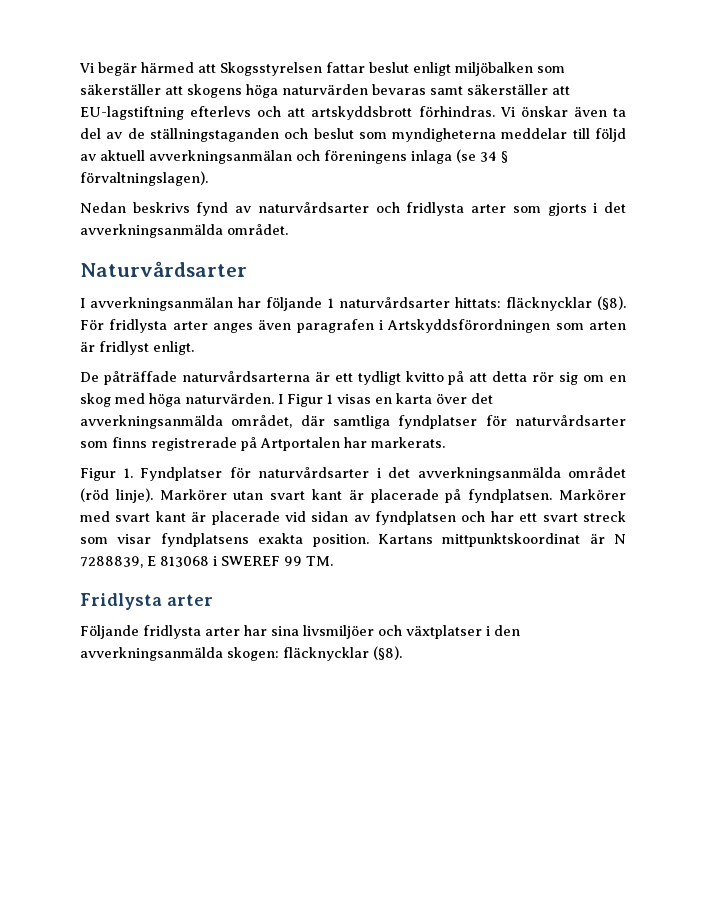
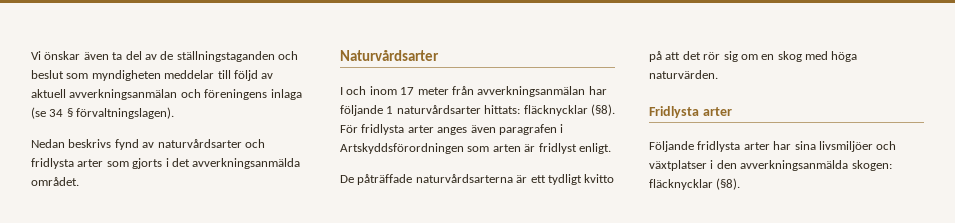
- Vi begär härmed att Skogsstyrelsen fattar beslut enligt miljöbalken som säkerställer att skogens höga naturvärden bevaras samt säkerställer att EU-lagstiftning efterlevs och att artskyddsbrott förhindras. Vi önskar även ta del av de ställningstaganden och beslut som myndigheterna meddelar till följd av aktuell avverkningsanmälan och föreningens inlaga (se 34 § förvaltningslagen).
+ Vi önskar även ta del av de ställningstaganden och beslut som myndigheten meddelar till följd av aktuell avverkningsanmälan och föreningens inlaga (se 34 § förvaltningslagen).
- I avverkningsanmälan har följande 1 naturvårdsarter hittats: fläcknycklar (§8).
+ I och inom 17 meter från avverkningsanmälan har följande 1 naturvårdsarter hittats: fläcknycklar (§8).
- De påträffade naturvårdsarterna är ett tydligt kvitto på att detta rör sig om en skog med höga naturvärden. I Figur 1 visas en karta över det avverkningsanmälda området, där samtliga fyndplatser för naturvårdsarter som finns registrerade på Artportalen har markerats.
- Figur 1. Fyndplatser för naturvårdsarter i det avverkningsanmälda området (röd linje). Markörer utan svart kant är placerade på fyndplatsen. Markörer med svart kant är placerade vid sidan av fyndplatsen och har ett svart streck som visar fyndplatsens exakta position. Kartans mittpunktskoordinat är N 7288839, E 813068 i SWEREF 99 TM.
+ De påträffade naturvårdsarterna är ett tydligt kvitto på att det rör sig om en skog med höga naturvärden.

